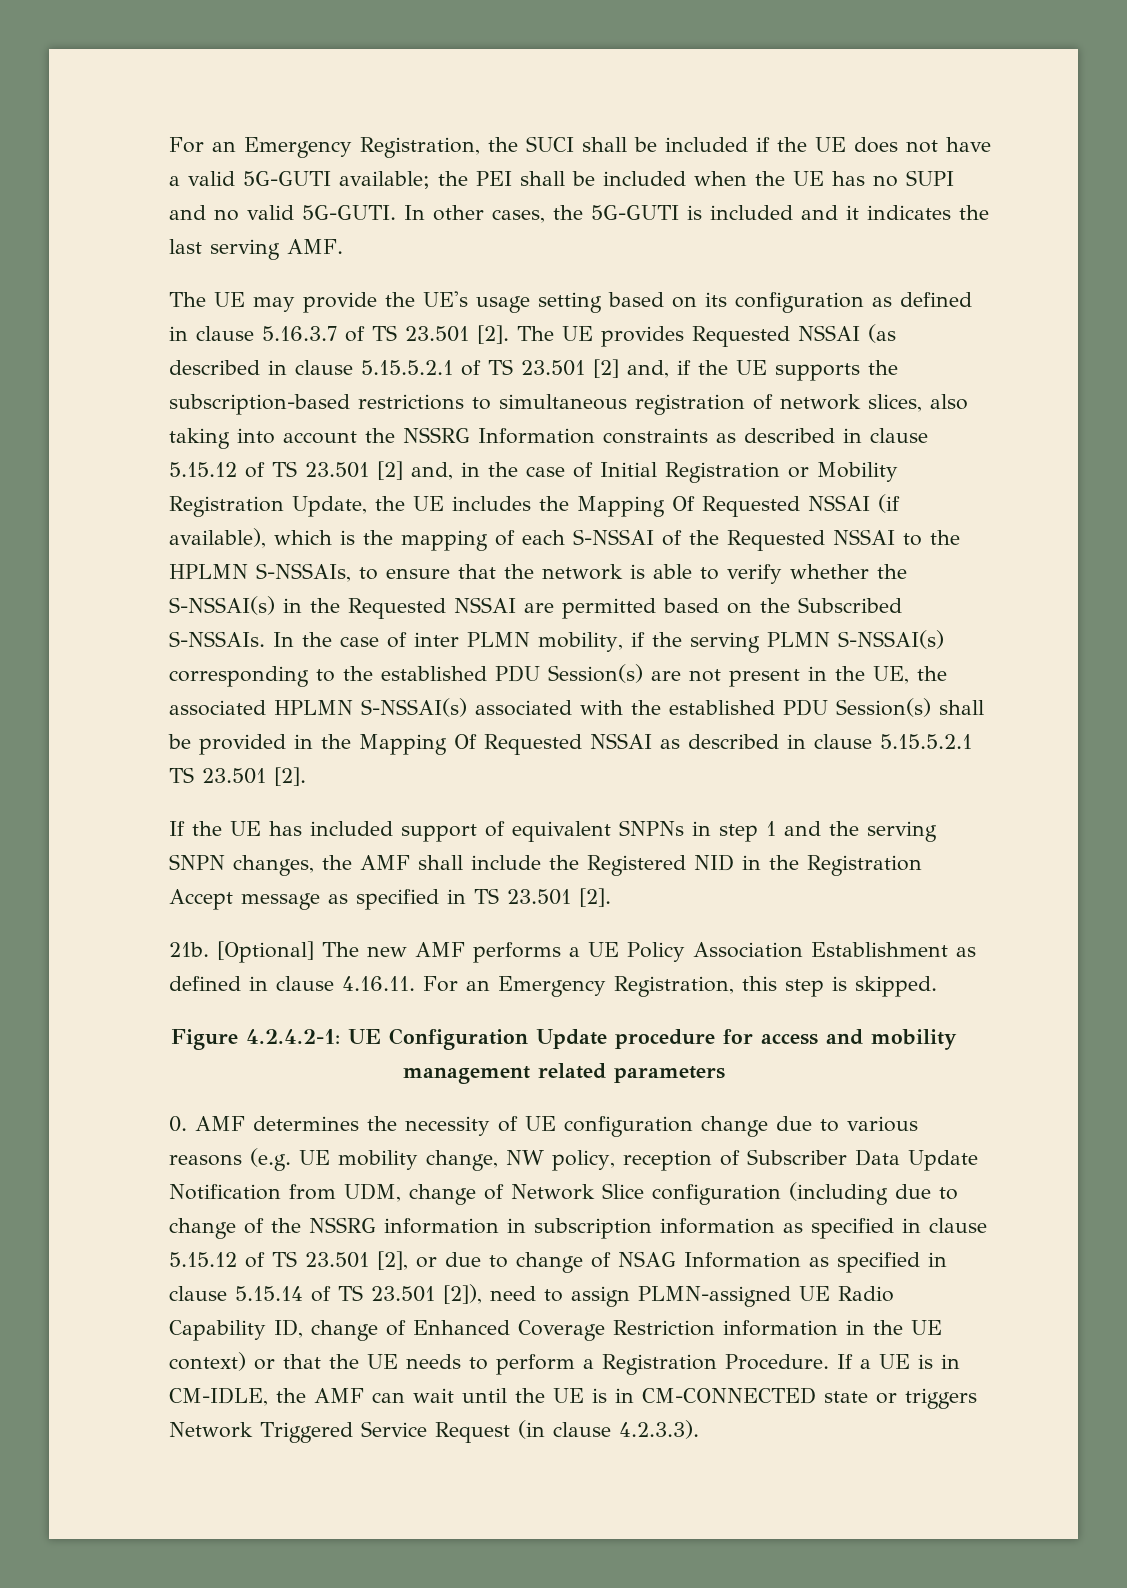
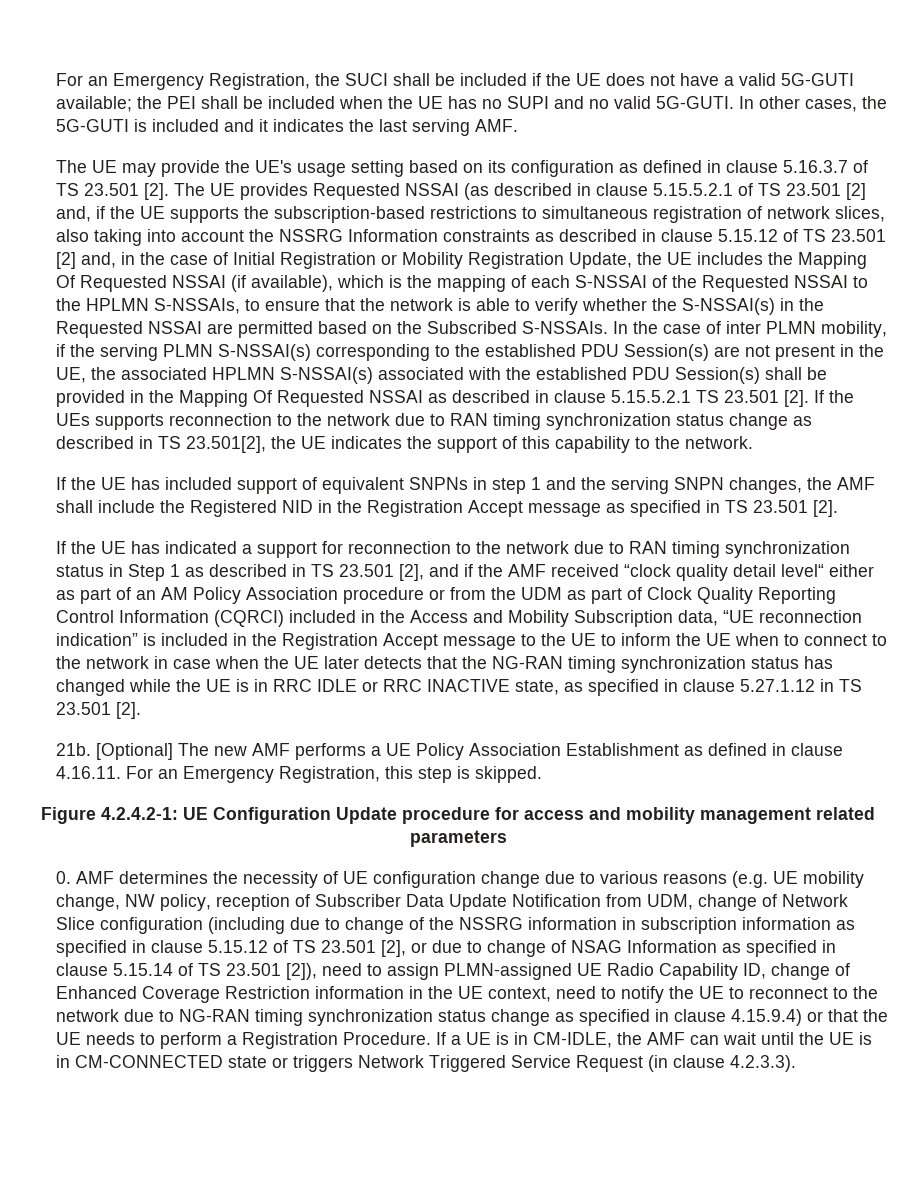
+ If the UEs supports reconnection to the network due to RAN timing synchronization status change as described in TS 23.501[2], the UE indicates the support of this capability to the network.
+ If the UE has indicated a support for reconnection to the network due to RAN timing synchronization status in Step 1 as described in TS 23.501 [2], and if the AMF received “clock quality detail level“ either as part of an AM Policy Association procedure or from the UDM as part of Clock Quality Reporting Control Information (CQRCI) included in the Access and Mobility Subscription data, “UE reconnection indication” is included in the Registration Accept message to the UE to inform the UE when to connect to the network in case when the UE later detects that the NG-RAN timing synchronization status has changed while the UE is in RRC IDLE or RRC INACTIVE state, as specified in clause 5.27.1.12 in TS 23.501 [2].
- 0. AMF determines the necessity of UE configuration change due to various reasons (e.g. UE mobility change, NW policy, reception of Subscriber Data Update Notification from UDM, change of Network Slice configuration (including due to change of the NSSRG information in subscription information as specified in clause 5.15.12 of TS 23.501 [2], or due to change of NSAG Information as specified in clause 5.15.14 of TS 23.501 [2]), need to assign PLMN-assigned UE Radio Capability ID, change of Enhanced Coverage Restriction information in the UE context) or that the UE needs to perform a Registration Procedure.
+ 0. AMF determines the necessity of UE configuration change due to various reasons (e.g. UE mobility change, NW policy, reception of Subscriber Data Update Notification from UDM, change of Network Slice configuration (including due to change of the NSSRG information in subscription information as specified in clause 5.15.12 of TS 23.501 [2], or due to change of NSAG Information as specified in clause 5.15.14 of TS 23.501 [2]), need to assign PLMN-assigned UE Radio Capability ID, change of Enhanced Coverage Restriction information in the UE context, need to notify the UE to reconnect to the network due to NG-RAN timing synchronization status change as specified in clause 4.15.9.4) or that the UE needs to perform a Registration Procedure.

